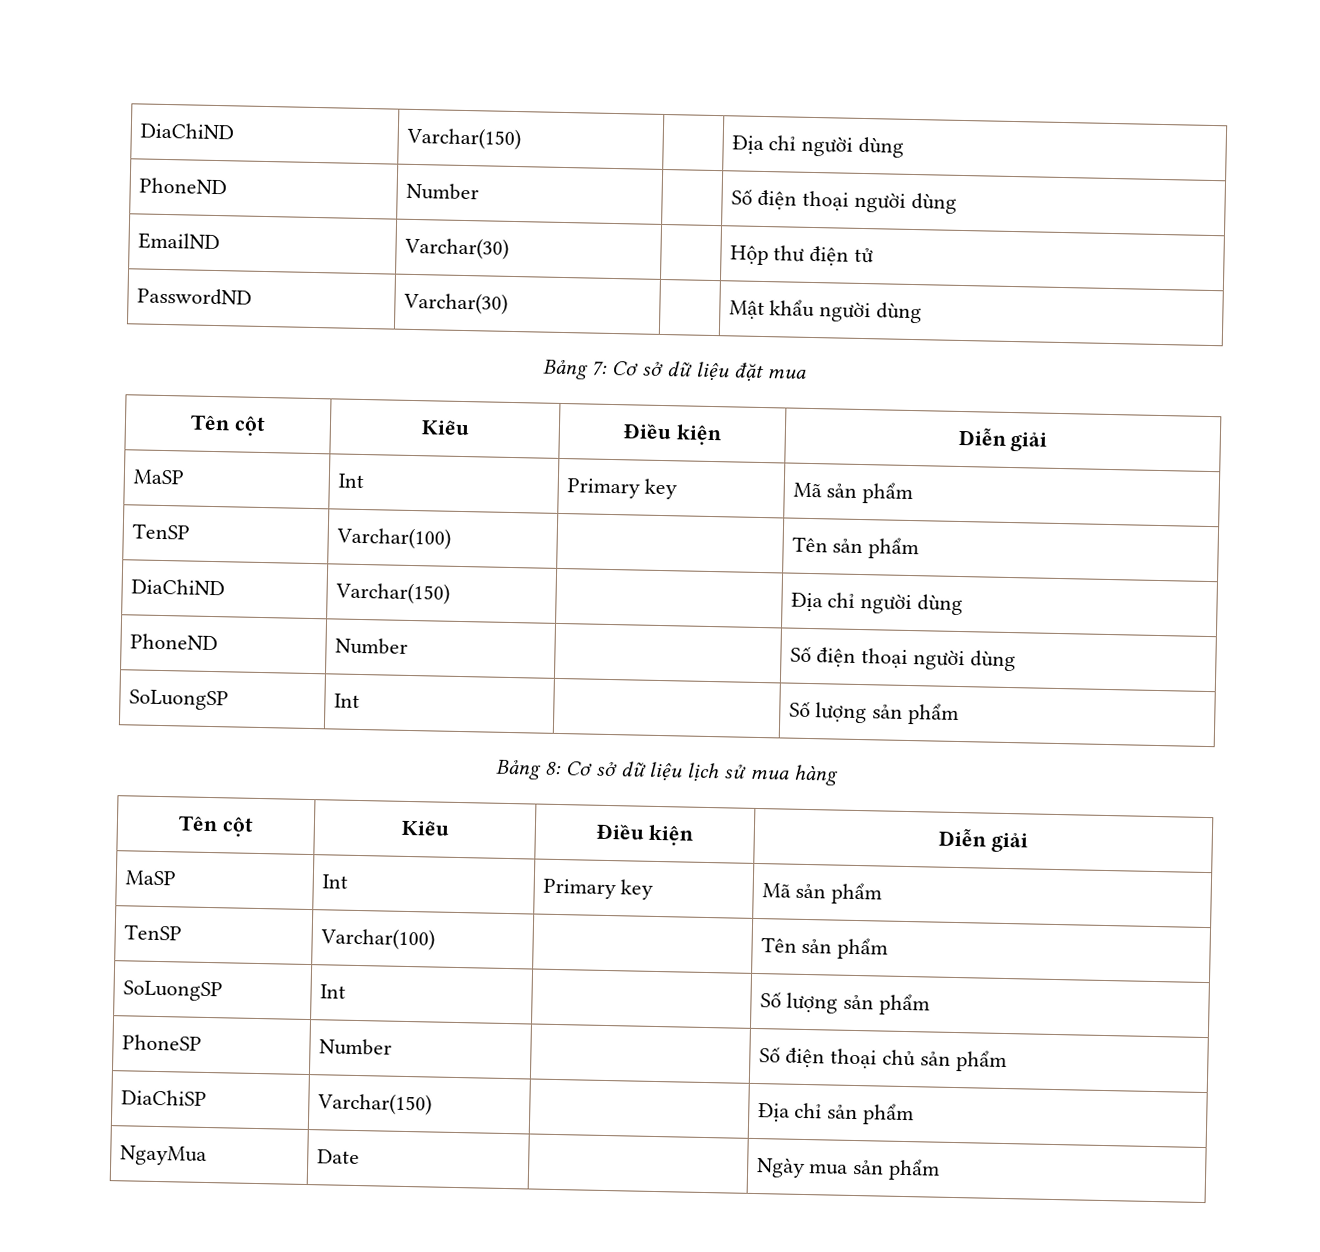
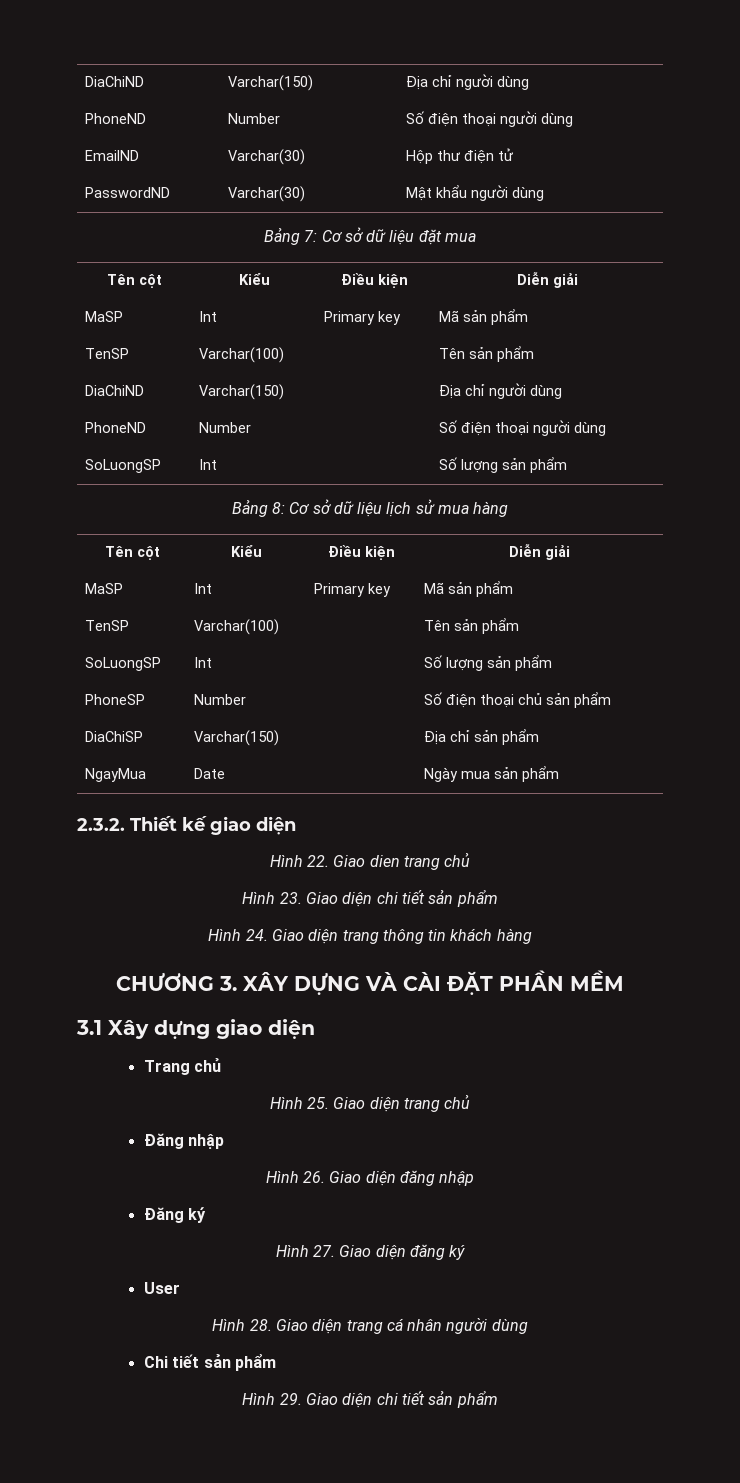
+ 2.3.2. Thiết kế giao diện
+ Hình 22. Giao dien trang chủ
+ Hình 23. Giao diện chi tiết sản phẩm
+ Hình 24. Giao diện trang thông tin khách hàng
+ CHƯƠNG 3. XÂY DỰNG VÀ CÀI ĐẶT PHẦN MỀM
+ 3.1 Xây dựng giao diện
+ Trang chủ
+ Hình 25. Giao diện trang chủ
+ Đăng nhập
+ Hình 26. Giao diện đăng nhập
+ Đăng ký
+ Hình 27. Giao diện đăng ký
+ User
+ Hình 28. Giao diện trang cá nhân người dùng
+ Chi tiết sản phẩm
+ Hình 29. Giao diện chi tiết sản phẩm

